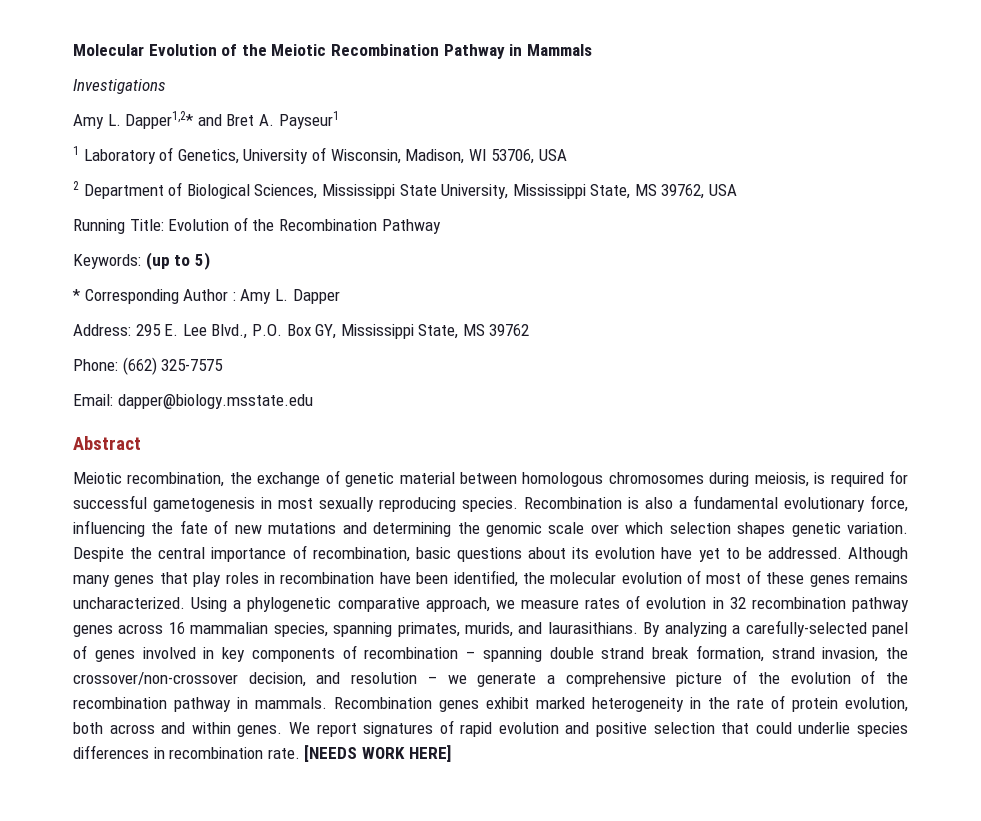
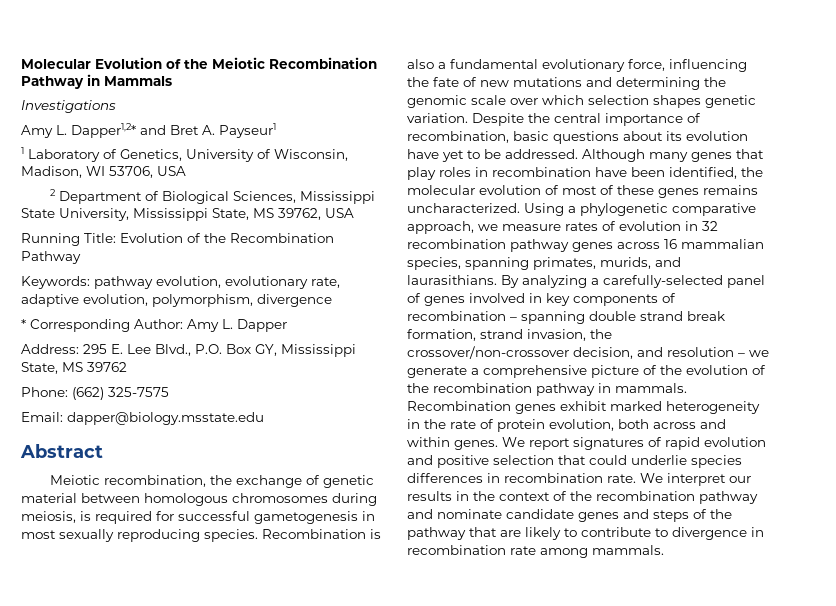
- Keywords: (up to 5)
+ Keywords: pathway evolution, evolutionary rate, adaptive evolution, polymorphism, divergence
- * Corresponding Author : Amy L. Dapper
+ * Corresponding Author: Amy L. Dapper
- [NEEDS WORK HERE]
+ We interpret our results in the context of the recombination pathway and nominate candidate genes and steps of the pathway that are likely to contribute to divergence in recombination rate among mammals.

